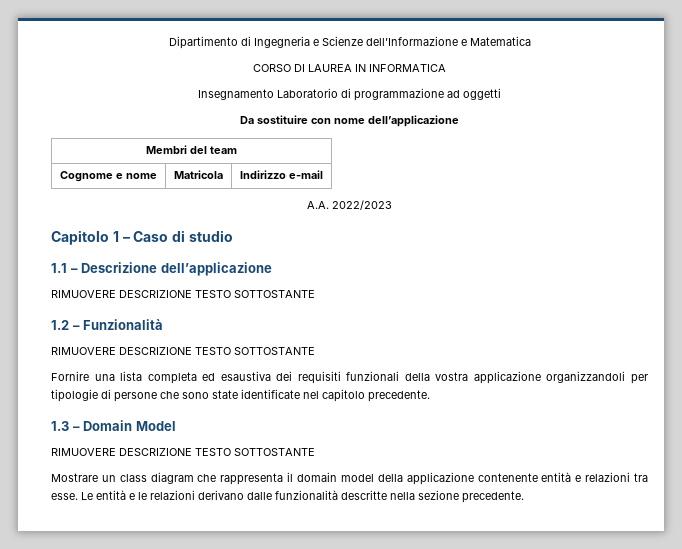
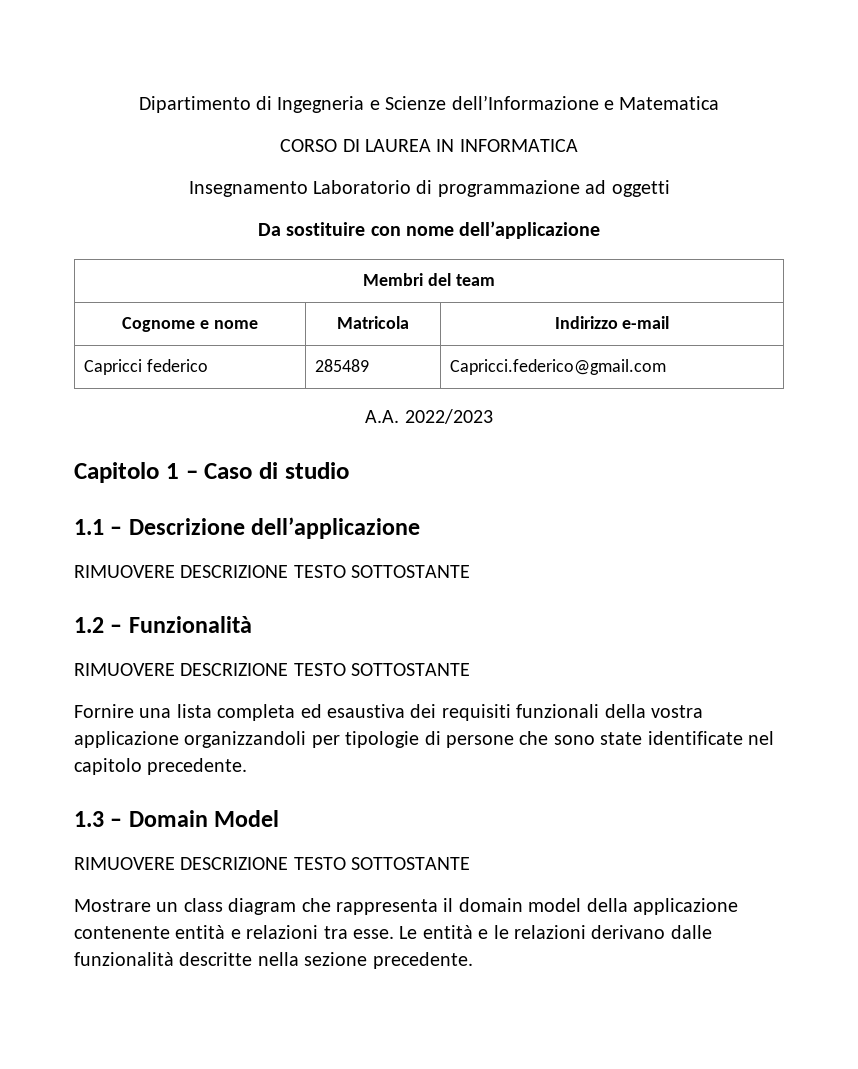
+ Capricci federico | 285489 | Capricci.federico@gmail.com

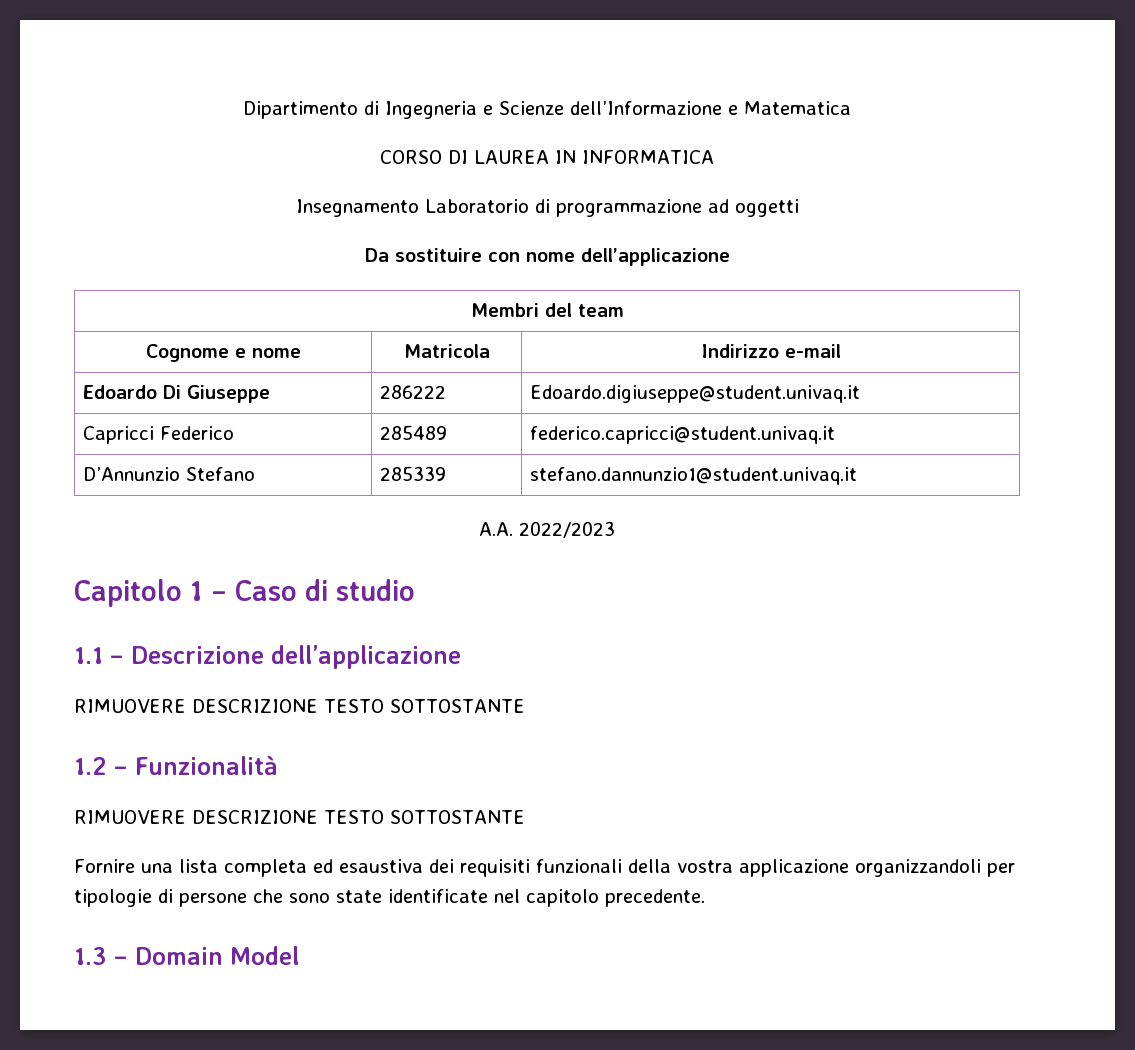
+ Edoardo Di Giuseppe | 286222 | Edoardo.digiuseppe@student.univaq.it
- Capricci federico | 285489 | Capricci.federico@gmail.com
+ Capricci Federico | 285489 | federico.capricci@student.univaq.it
+ D’Annunzio Stefano | 285339 | stefano.dannunzio1@student.univaq.it
  1.3 – Domain Model
- RIMUOVERE DESCRIZIONE TESTO SOTTOSTANTE
- Mostrare un class diagram che rappresenta il domain model della applicazione contenente entità e relazioni tra esse. Le entità e le relazioni derivano dalle funzionalità descritte nella sezione precedente.

